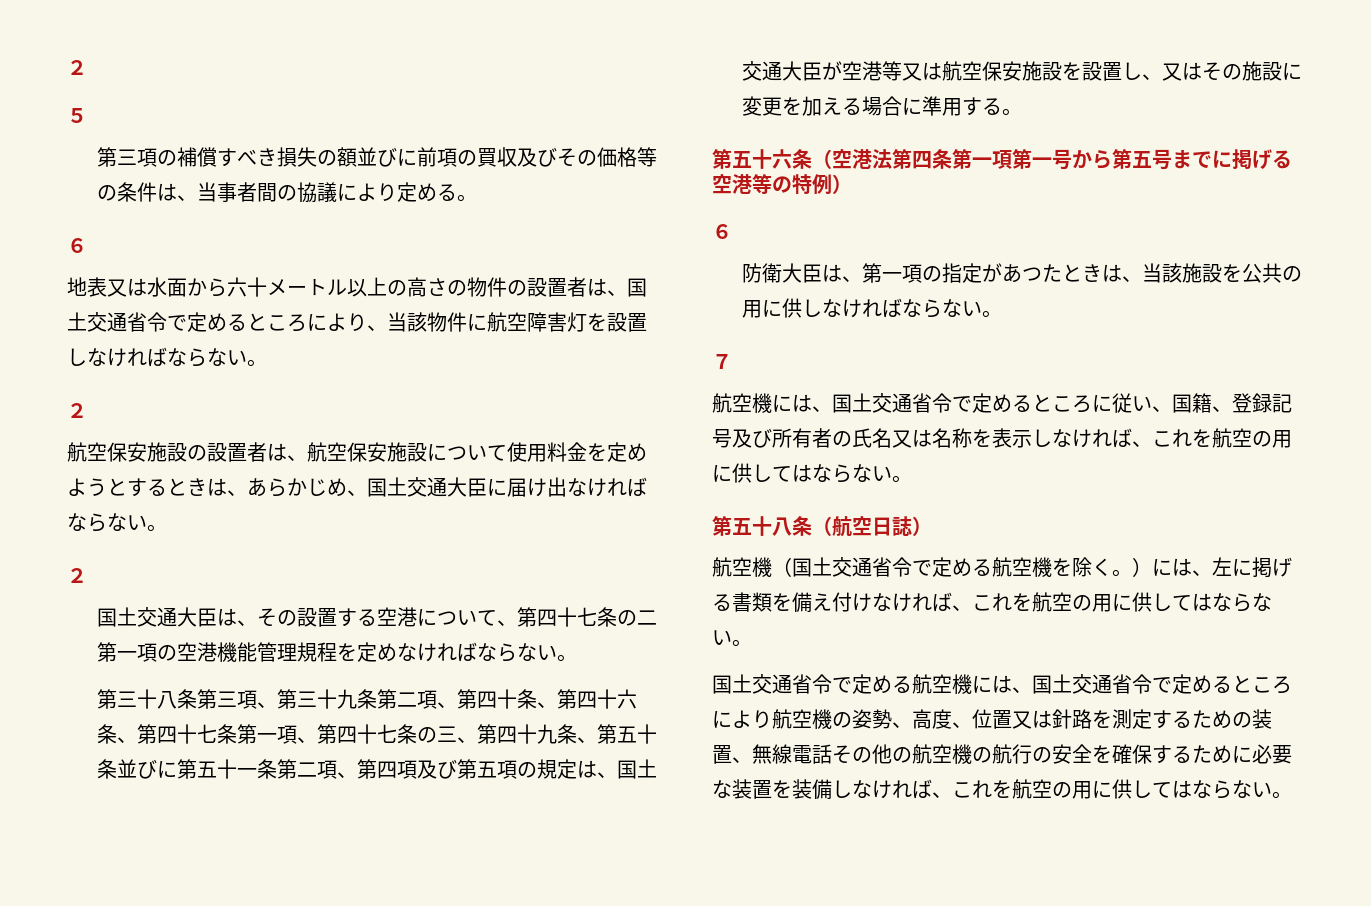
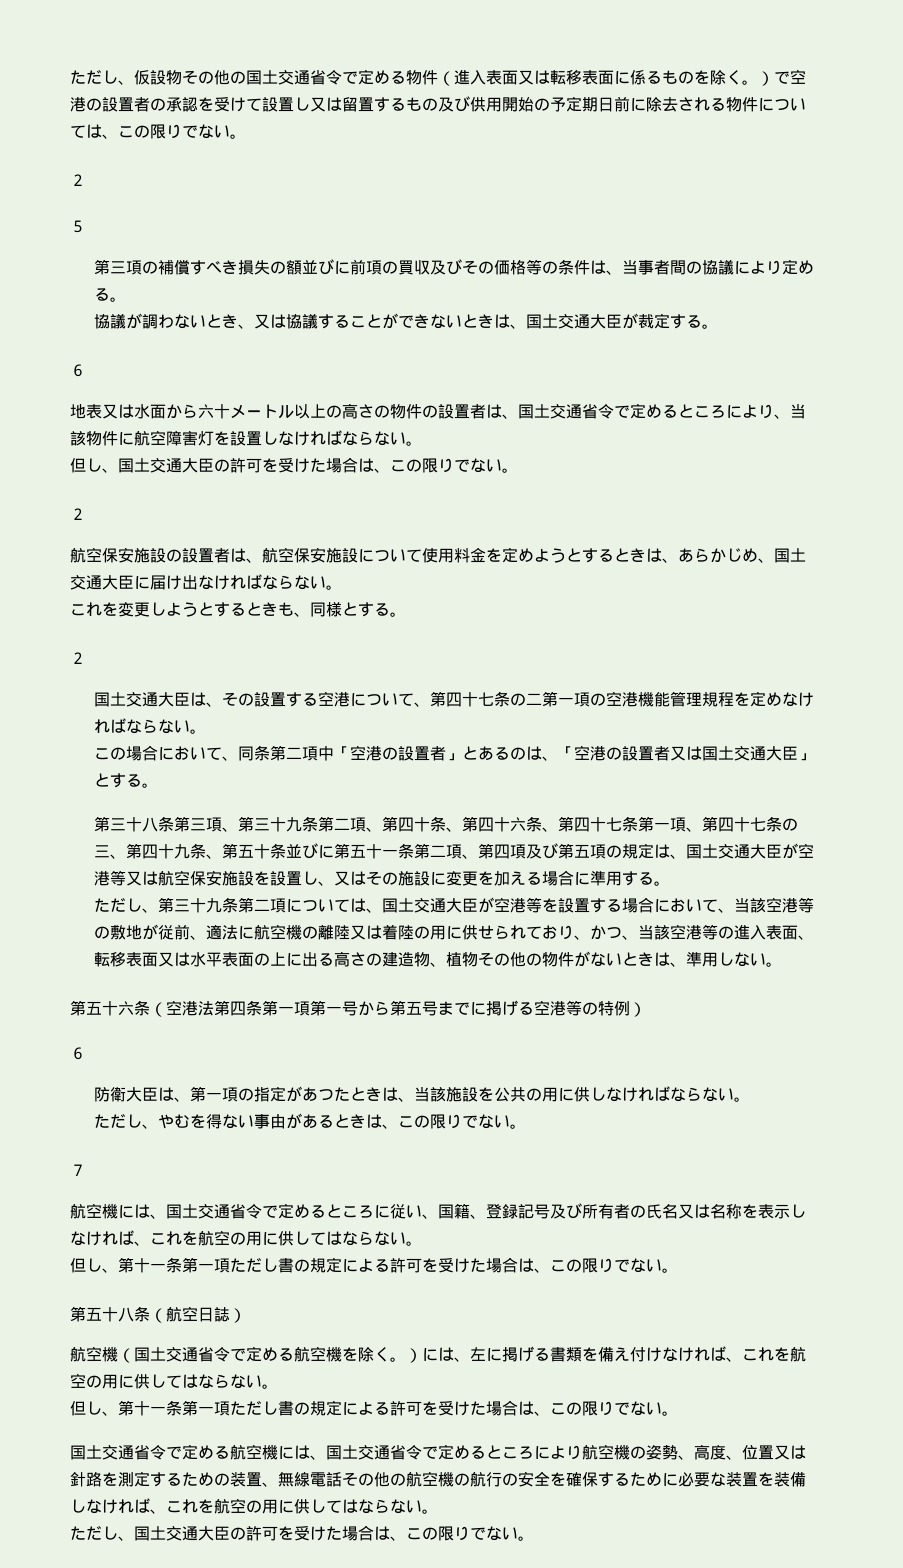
+ ただし、仮設物その他の国土交通省令で定める物件（進入表面又は転移表面に係るものを除く。）で空港の設置者の承認を受けて設置し又は留置するもの及び供用開始の予定期日前に除去される物件については、この限りでない。
+ 協議が調わないとき、又は協議することができないときは、国土交通大臣が裁定する。
+ 但し、国土交通大臣の許可を受けた場合は、この限りでない。
+ これを変更しようとするときも、同様とする。
+ この場合において、同条第二項中「空港の設置者」とあるのは、「空港の設置者又は国土交通大臣」とする。
+ ただし、第三十九条第二項については、国土交通大臣が空港等を設置する場合において、当該空港等の敷地が従前、適法に航空機の離陸又は着陸の用に供せられており、かつ、当該空港等の進入表面、転移表面又は水平表面の上に出る高さの建造物、植物その他の物件がないときは、準用しない。
+ ただし、やむを得ない事由があるときは、この限りでない。
  航空機には、国土交通省令で定めるところに従い、国籍、登録記号及び所有者の氏名又は名称を表示しなければ、これを航空の用に供してはならない。
+ 但し、第十一条第一項ただし書の規定による許可を受けた場合は、この限りでない。
  航空機（国土交通省令で定める航空機を除く。）には、左に掲げる書類を備え付けなければ、これを航空の用に供してはならない。
+ 但し、第十一条第一項ただし書の規定による許可を受けた場合は、この限りでない。
+ ただし、国土交通大臣の許可を受けた場合は、この限りでない。

